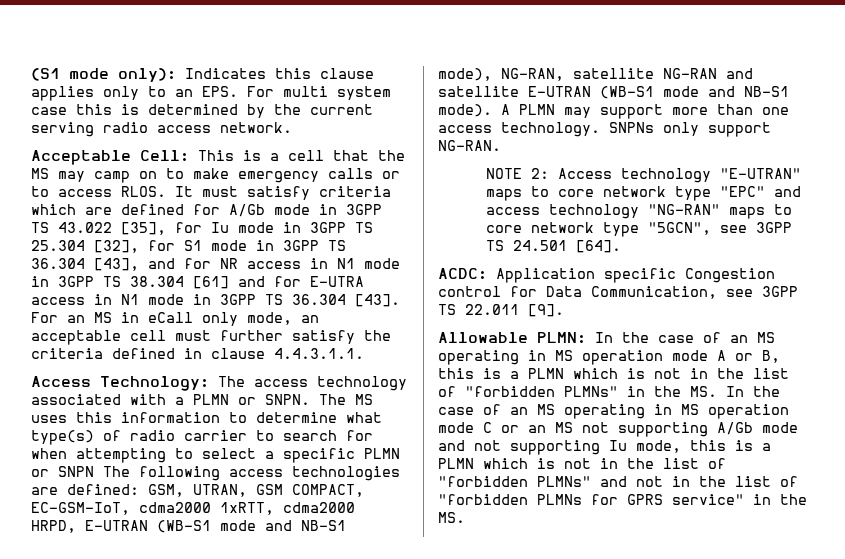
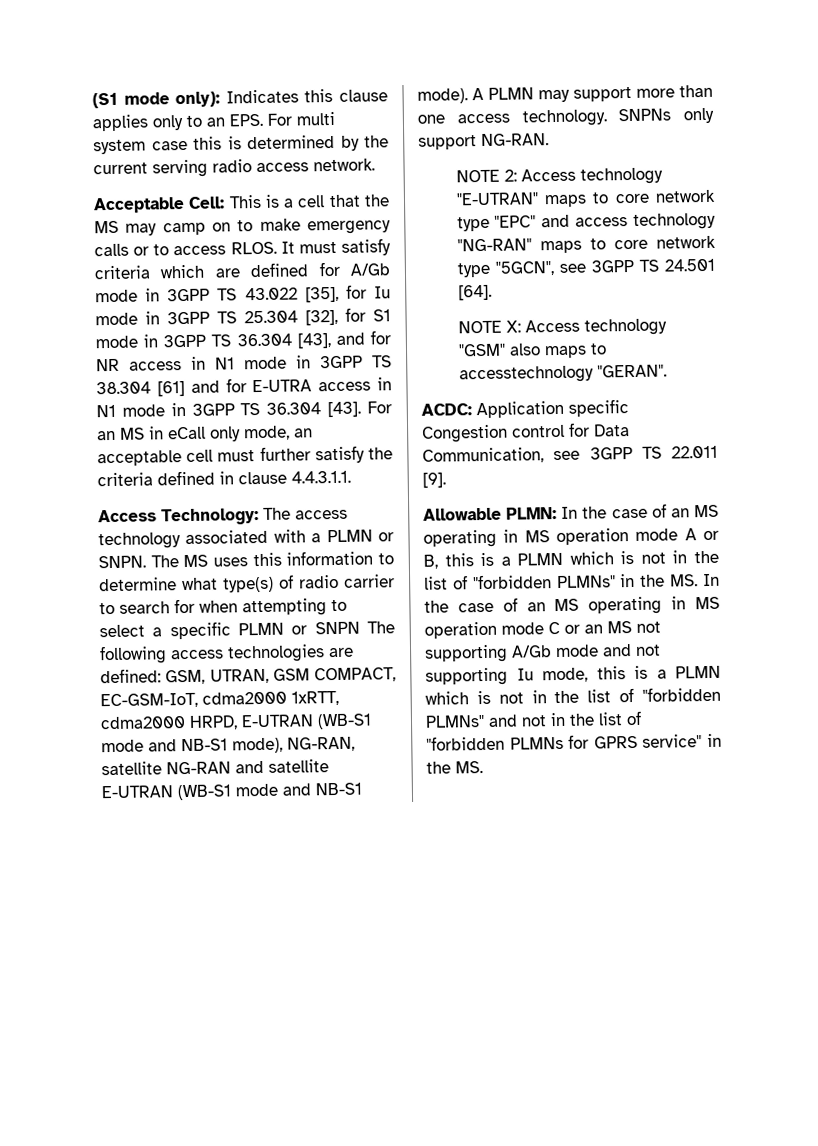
+ NOTE X: Access technology "GSM" also maps to accesstechnology "GERAN".

